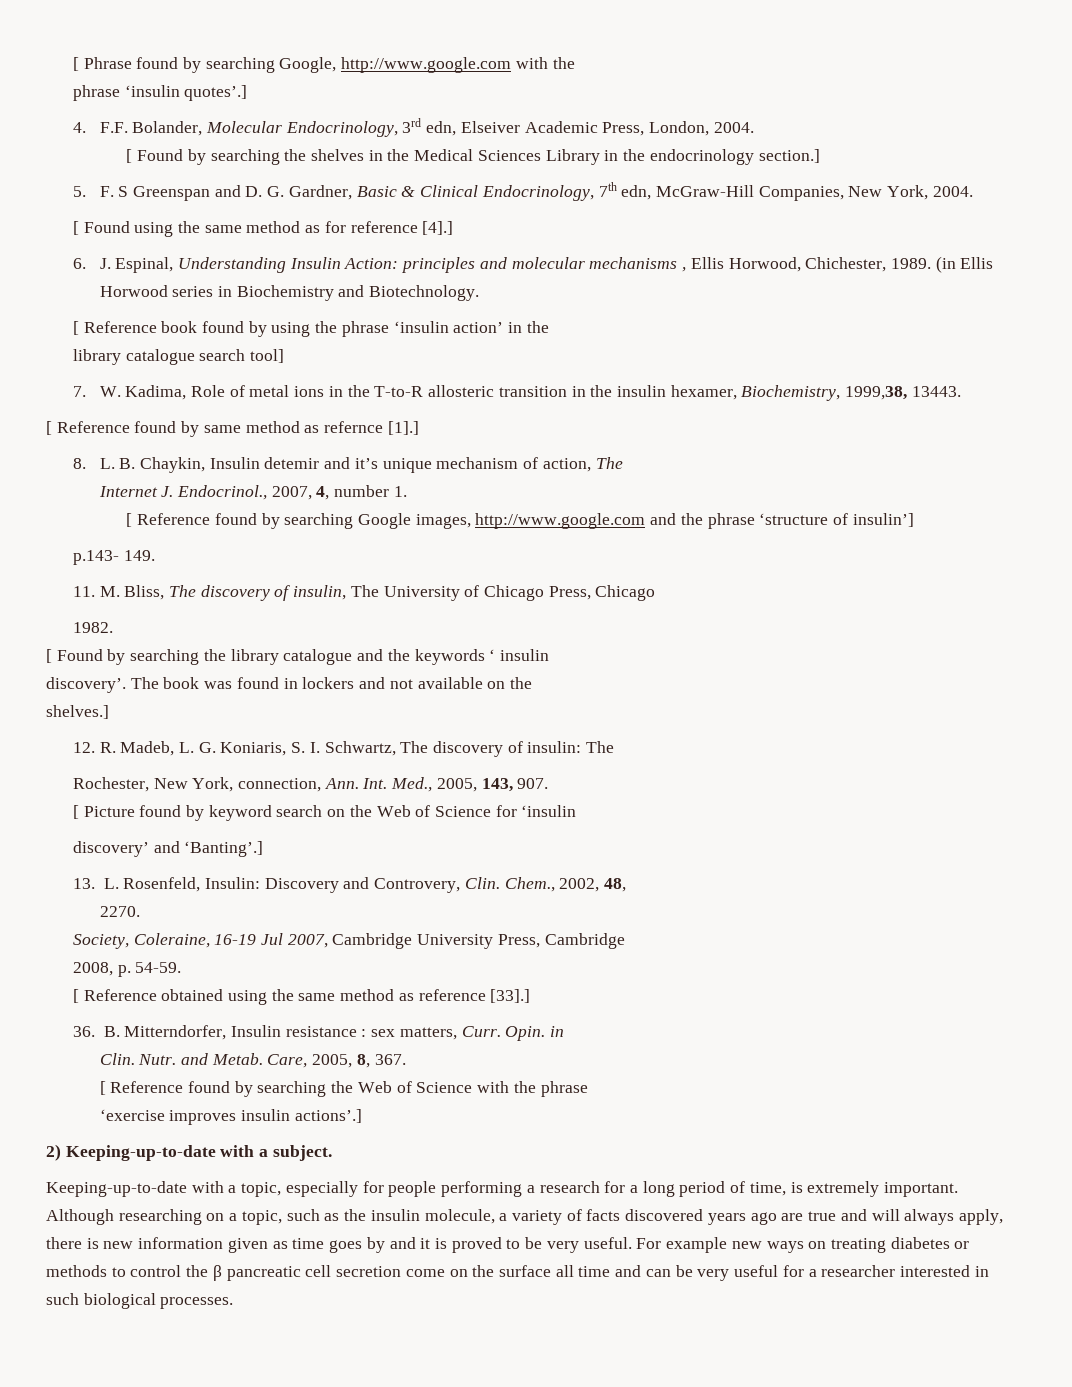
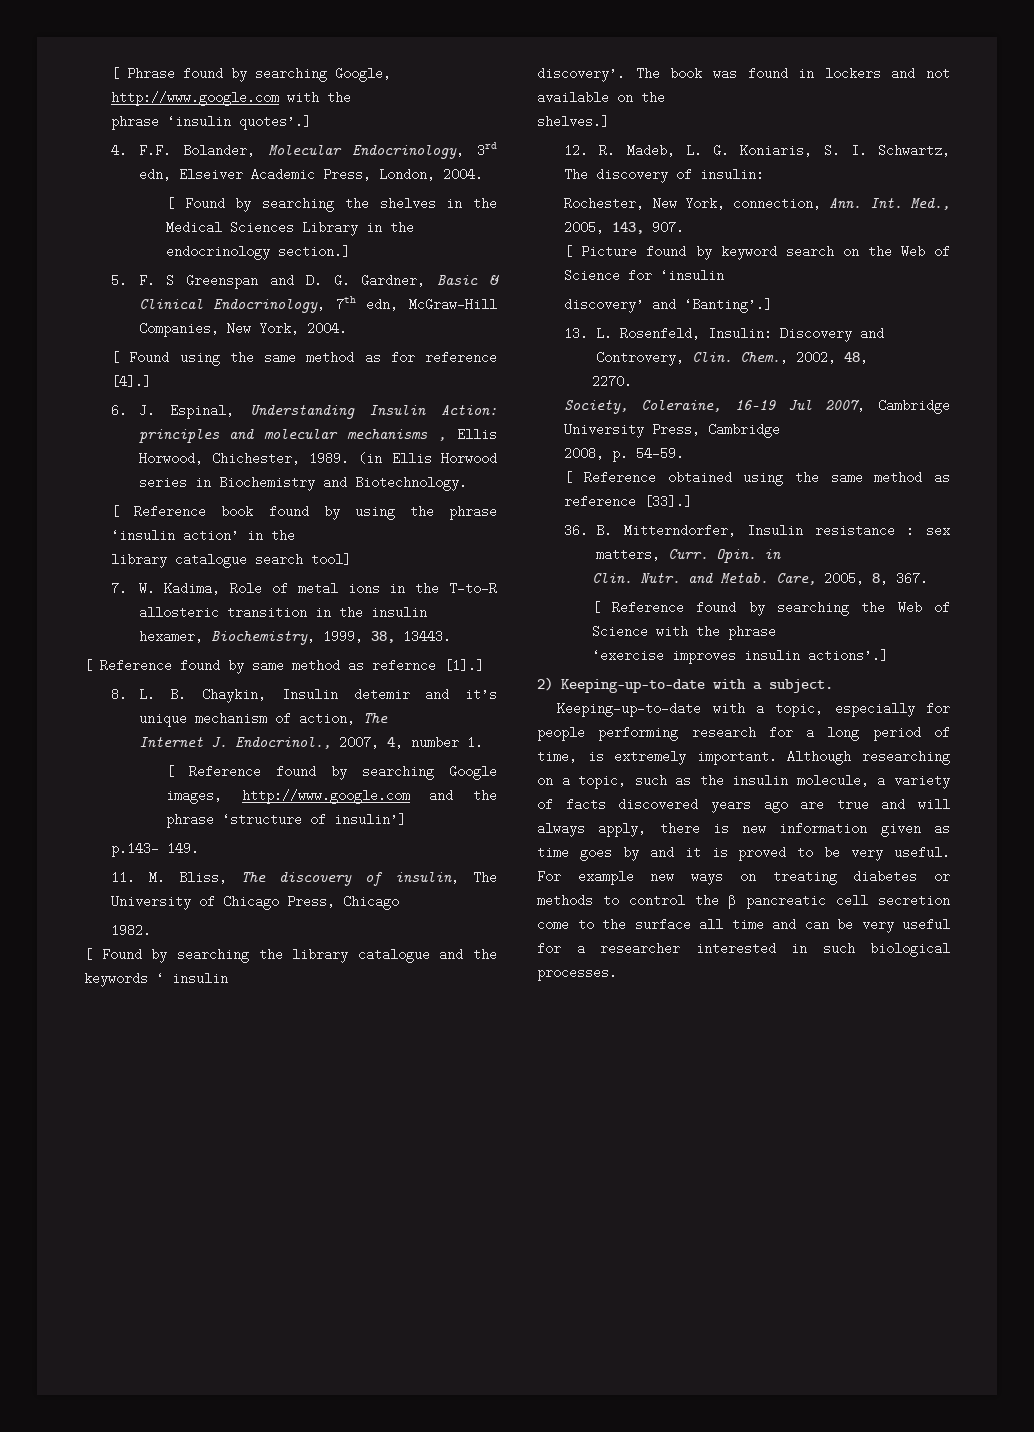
- 7. W. Kadima, Role of metal ions in the T-to-R allosteric transition in the insulin hexamer, Biochemistry, 1999,38, 13443.
+ 7. W. Kadima, Role of metal ions in the T-to-R allosteric transition in the insulin hexamer, Biochemistry, 1999, 38, 13443.
- 12. R. Madeb, L. G. Koniaris, S. I. Schwartz, The discovery of insulin: The
+ 12. R. Madeb, L. G. Koniaris, S. I. Schwartz, The discovery of insulin:
- Keeping-up-to-date with a topic, especially for people performing a research for a long period of time, is extremely important.
+ Keeping-up-to-date with a topic, especially for people performing research for a long period of time, is extremely important.
- For example new ways on treating diabetes or methods to control the β pancreatic cell secretion come on the surface all time and can be very useful for a researcher interested in such biological processes.
+ For example new ways on treating diabetes or methods to control the β pancreatic cell secretion come to the surface all time and can be very useful for a researcher interested in such biological processes.

